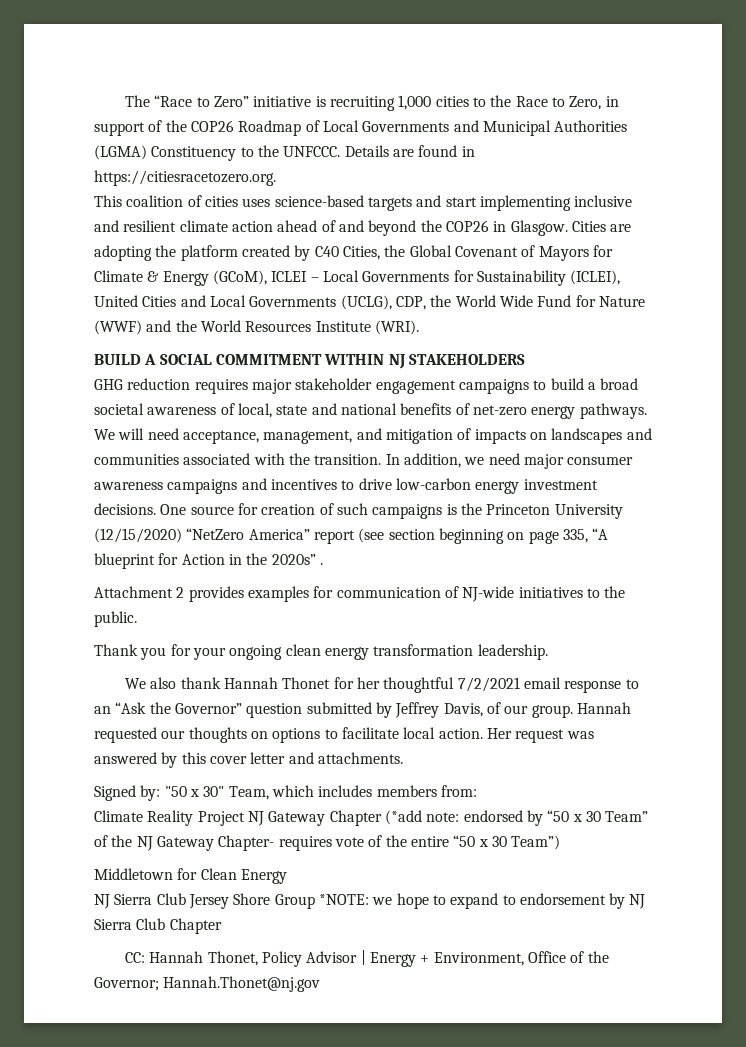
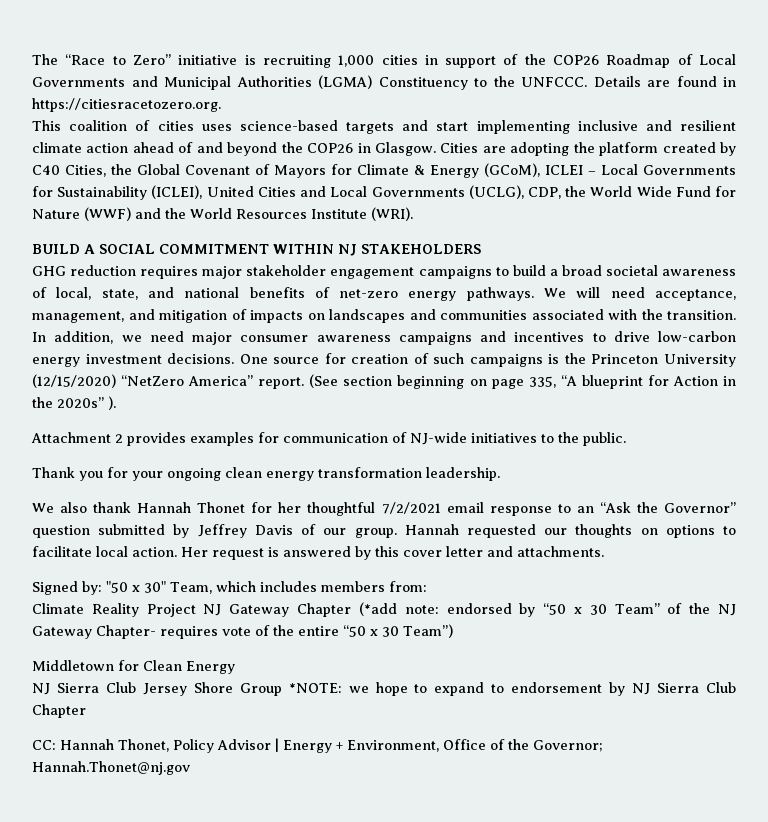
- The “Race to Zero” initiative is recruiting 1,000 cities to the Race to Zero, in support of the COP26 Roadmap of Local Governments and Municipal Authorities (LGMA) Constituency to the UNFCCC.
+ The “Race to Zero” initiative is recruiting 1,000 cities in support of the COP26 Roadmap of Local Governments and Municipal Authorities (LGMA) Constituency to the UNFCCC.
- GHG reduction requires major stakeholder engagement campaigns to build a broad societal awareness of local, state and national benefits of net-zero energy pathways.
+ GHG reduction requires major stakeholder engagement campaigns to build a broad societal awareness of local, state, and national benefits of net-zero energy pathways.
- One source for creation of such campaigns is the Princeton University (12/15/2020) “NetZero America” report (see section beginning on page 335, “A blueprint for Action in the 2020s” .
+ One source for creation of such campaigns is the Princeton University (12/15/2020) “NetZero America” report. (See section beginning on page 335, “A blueprint for Action in the 2020s” ).
- We also thank Hannah Thonet for her thoughtful 7/2/2021 email response to an “Ask the Governor” question submitted by Jeffrey Davis, of our group.
+ We also thank Hannah Thonet for her thoughtful 7/2/2021 email response to an “Ask the Governor” question submitted by Jeffrey Davis of our group.
- Her request was answered by this cover letter and attachments.
+ Her request is answered by this cover letter and attachments.

